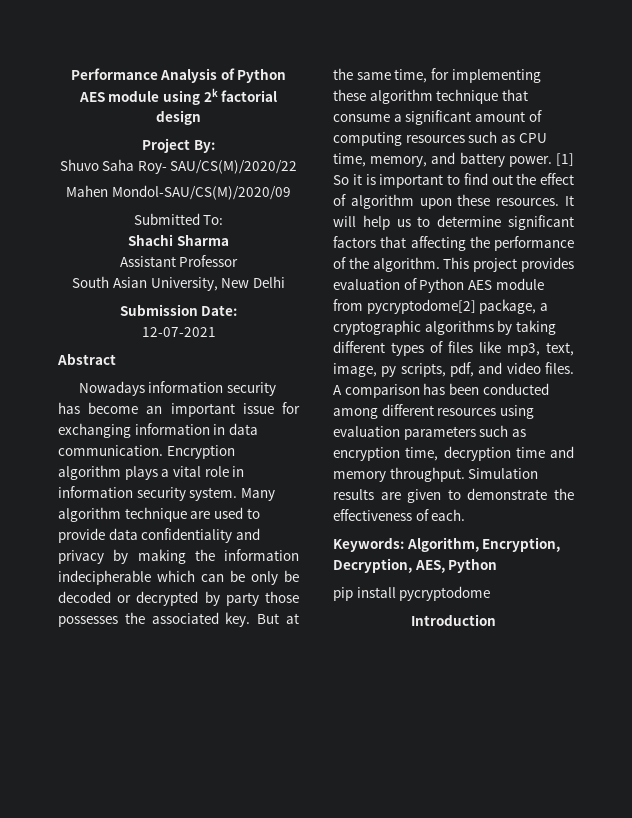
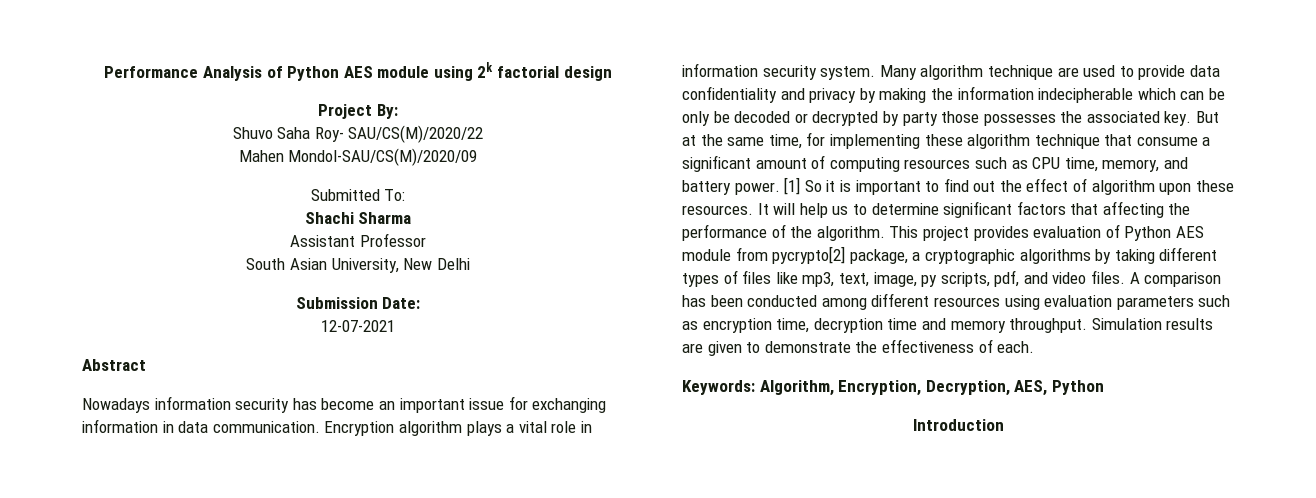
- This project provides evaluation of Python AES module from pycryptodome[2] package, a cryptographic algorithms by taking different types of files like mp3, text, image, py scripts, pdf, and video files.
+ This project provides evaluation of Python AES module from pycrypto[2] package, a cryptographic algorithms by taking different types of files like mp3, text, image, py scripts, pdf, and video files.
- pip install pycryptodome

